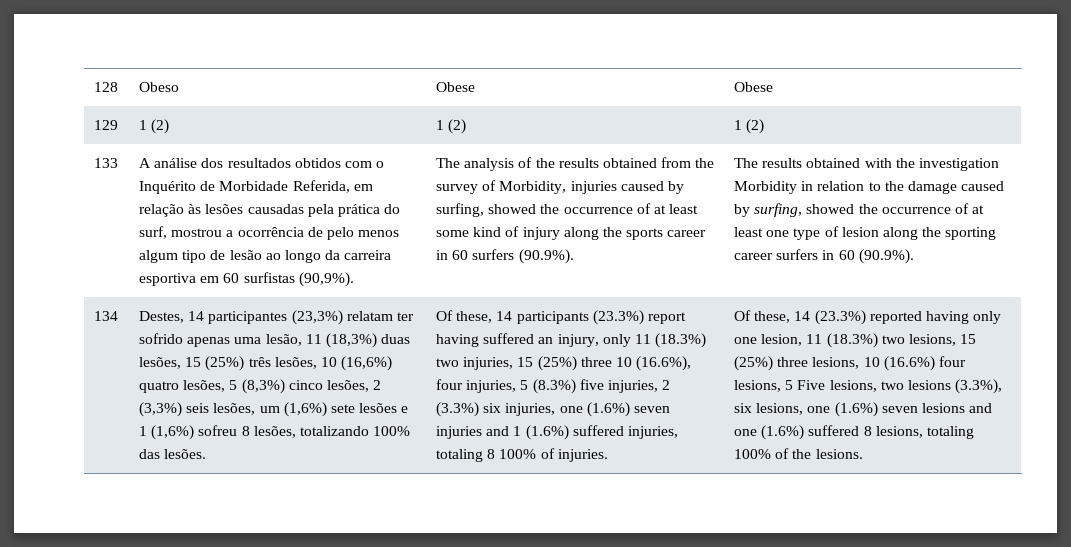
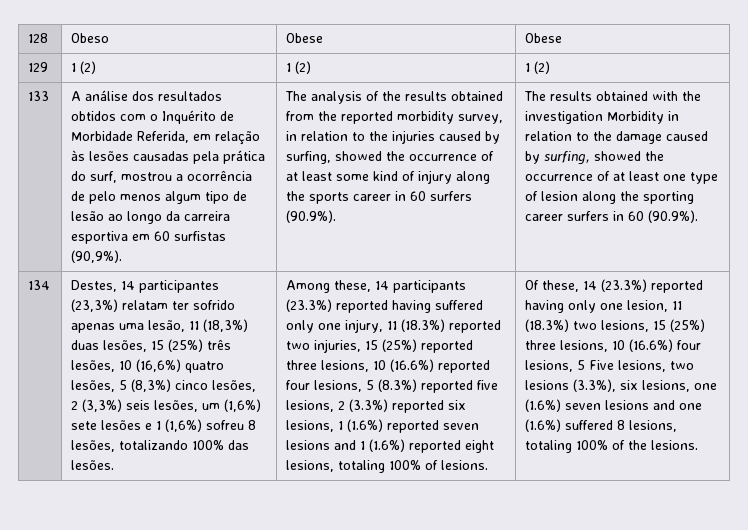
- The analysis of the results obtained from the survey of Morbidity, injuries caused by surfing, showed the occurrence of at least some kind of injury along the sports career in 60 surfers (90.9%).
+ The analysis of the results obtained from the reported morbidity survey, in relation to the injuries caused by surfing, showed the occurrence of at least some kind of injury along the sports career in 60 surfers (90.9%).
- Of these, 14 participants (23.3%) report having suffered an injury, only 11 (18.3%) two injuries, 15 (25%) three 10 (16.6%), four injuries, 5 (8.3%) five injuries, 2 (3.3%) six injuries, one (1.6%) seven injuries and 1 (1.6%) suffered injuries, totaling 8 100% of injuries.
+ Among these, 14 participants (23.3%) reported having suffered only one injury, 11 (18.3%) reported two injuries, 15 (25%) reported three lesions, 10 (16.6%) reported four lesions, 5 (8.3%) reported five lesions, 2 (3.3%) reported six lesions, 1 (1.6%) reported seven lesions and 1 (1.6%) reported eight lesions, totaling 100% of lesions.

